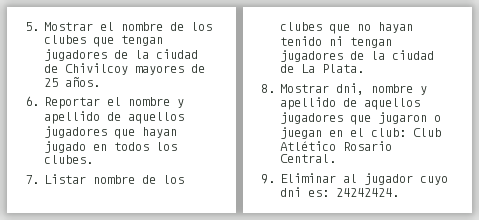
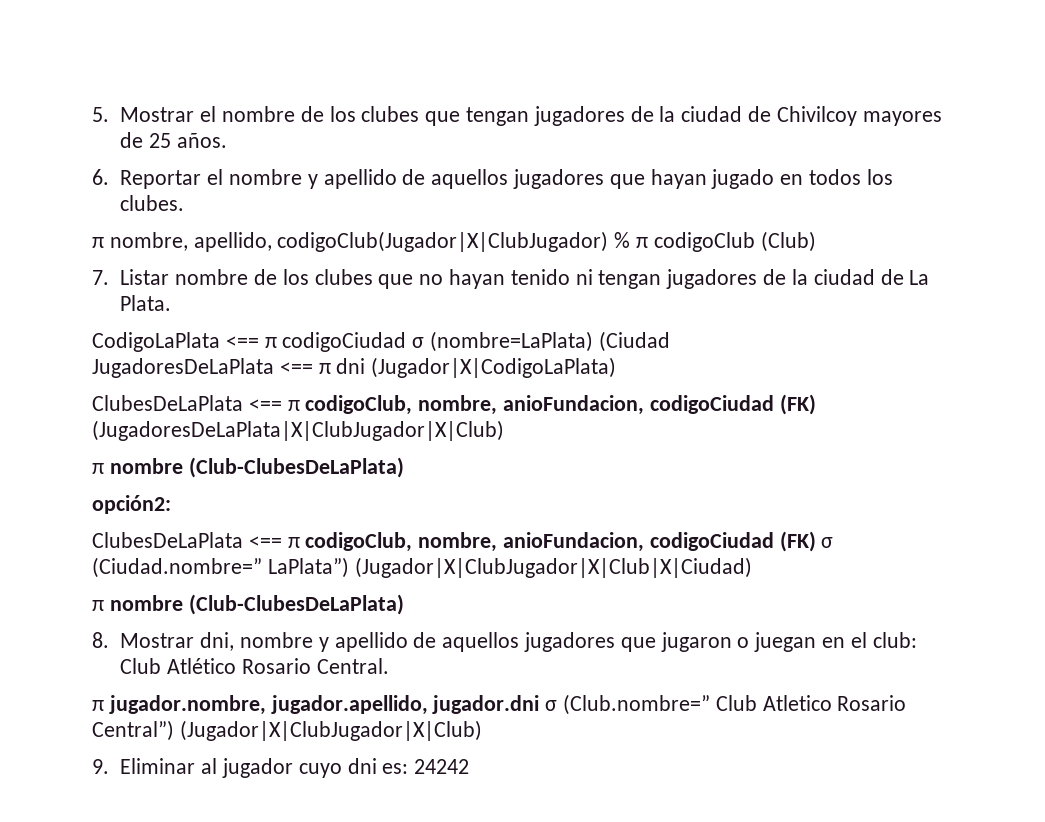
+ π nombre, apellido, codigoClub(Jugador|X|ClubJugador) % π codigoClub (Club)
+ CodigoLaPlata <== π codigoCiudad σ (nombre=LaPlata) (Ciudad
+ JugadoresDeLaPlata <== π dni (Jugador|X|CodigoLaPlata)
+ ClubesDeLaPlata <== π codigoClub, nombre, anioFundacion, codigoCiudad (FK) (JugadoresDeLaPlata|X|ClubJugador|X|Club)
+ π nombre (Club-ClubesDeLaPlata)
+ opción2:
+ ClubesDeLaPlata <== π codigoClub, nombre, anioFundacion, codigoCiudad (FK) σ (Ciudad.nombre=” LaPlata”) (Jugador|X|ClubJugador|X|Club|X|Ciudad)
+ π nombre (Club-ClubesDeLaPlata)
+ π jugador.nombre, jugador.apellido, jugador.dni σ (Club.nombre=” Club Atletico Rosario Central”) (Jugador|X|ClubJugador|X|Club)
- 9. Eliminar al jugador cuyo dni es: 24242424.
+ 9. Eliminar al jugador cuyo dni es: 24242

